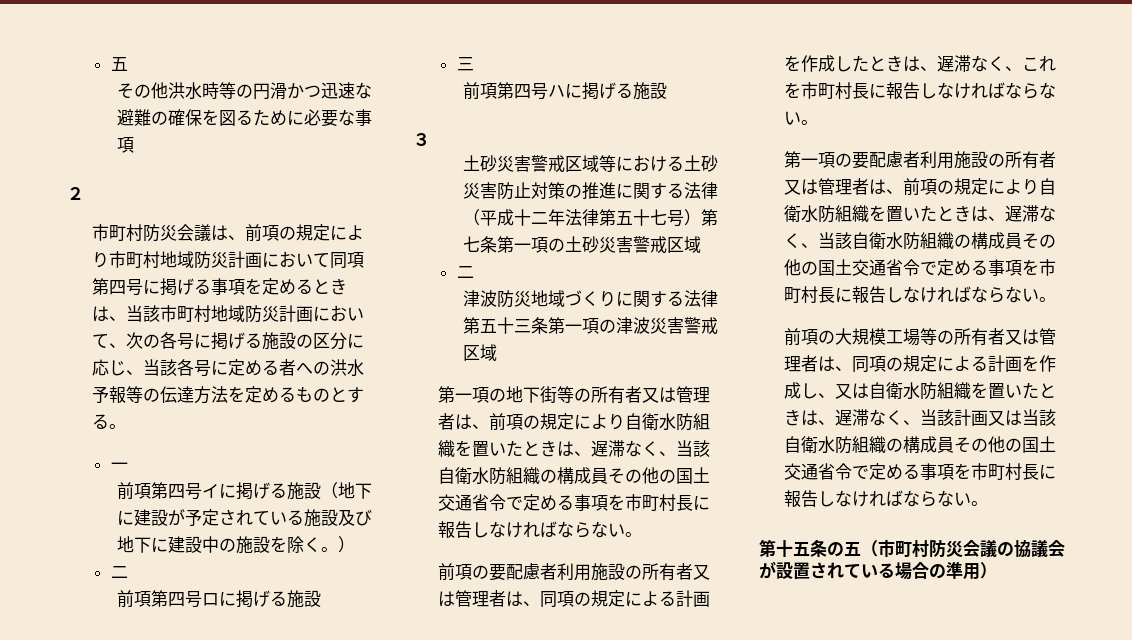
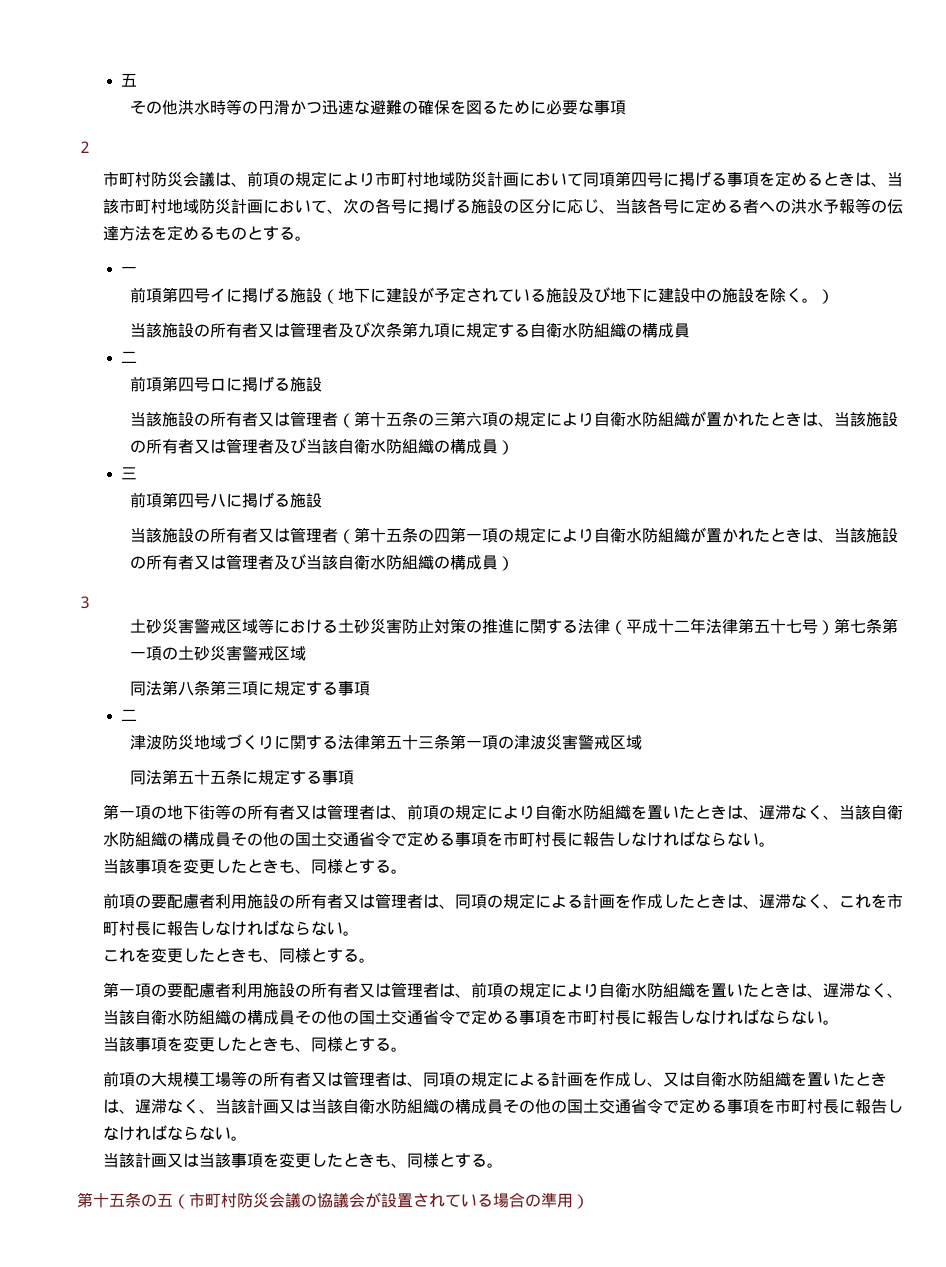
+ 当該施設の所有者又は管理者及び次条第九項に規定する自衛水防組織の構成員
+ 当該施設の所有者又は管理者（第十五条の三第六項の規定により自衛水防組織が置かれたときは、当該施設の所有者又は管理者及び当該自衛水防組織の構成員）
+ 当該施設の所有者又は管理者（第十五条の四第一項の規定により自衛水防組織が置かれたときは、当該施設の所有者又は管理者及び当該自衛水防組織の構成員）
+ 同法第八条第三項に規定する事項
+ 同法第五十五条に規定する事項
  第一項の地下街等の所有者又は管理者は、前項の規定により自衛水防組織を置いたときは、遅滞なく、当該自衛水防組織の構成員その他の国土交通省令で定める事項を市町村長に報告しなければならない。
+ 当該事項を変更したときも、同様とする。
+ これを変更したときも、同様とする。
  第一項の要配慮者利用施設の所有者又は管理者は、前項の規定により自衛水防組織を置いたときは、遅滞なく、当該自衛水防組織の構成員その他の国土交通省令で定める事項を市町村長に報告しなければならない。
+ 当該事項を変更したときも、同様とする。
+ 当該計画又は当該事項を変更したときも、同様とする。

